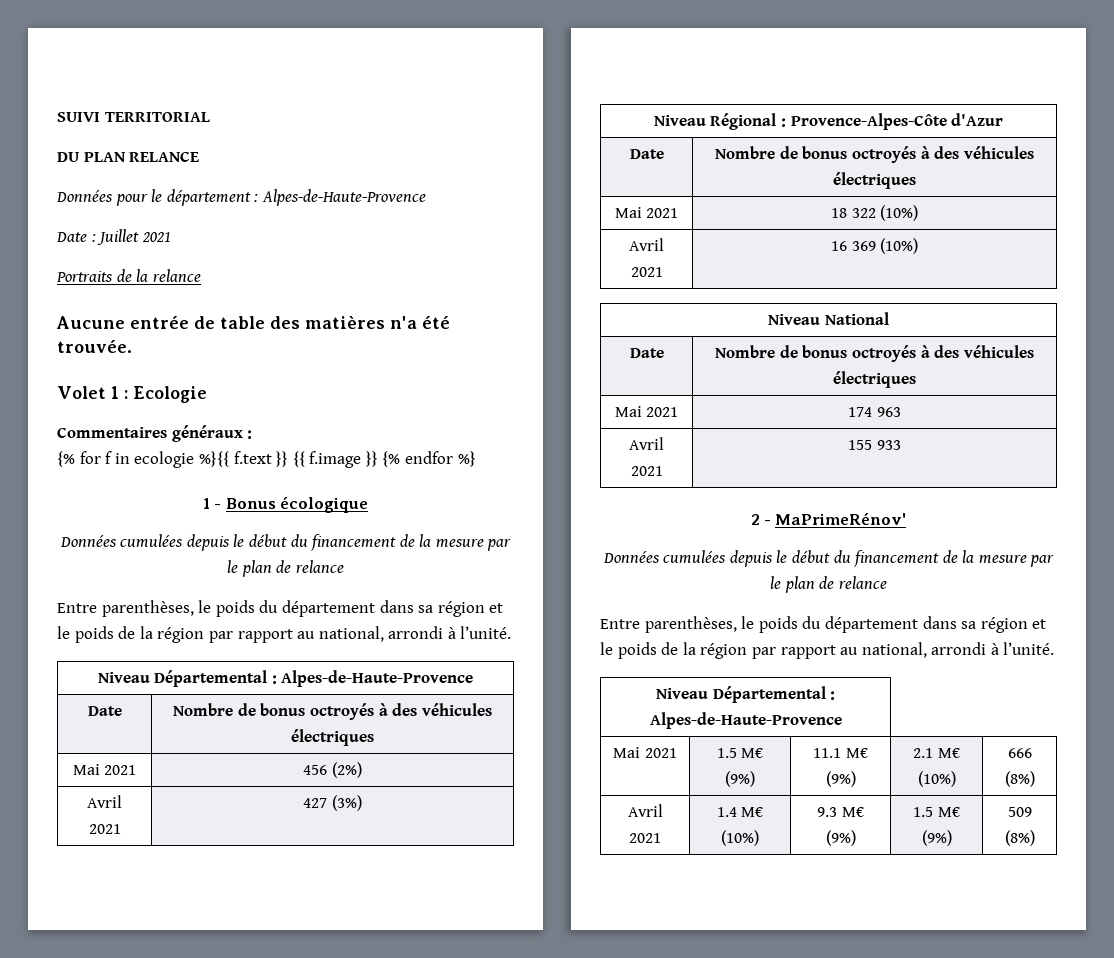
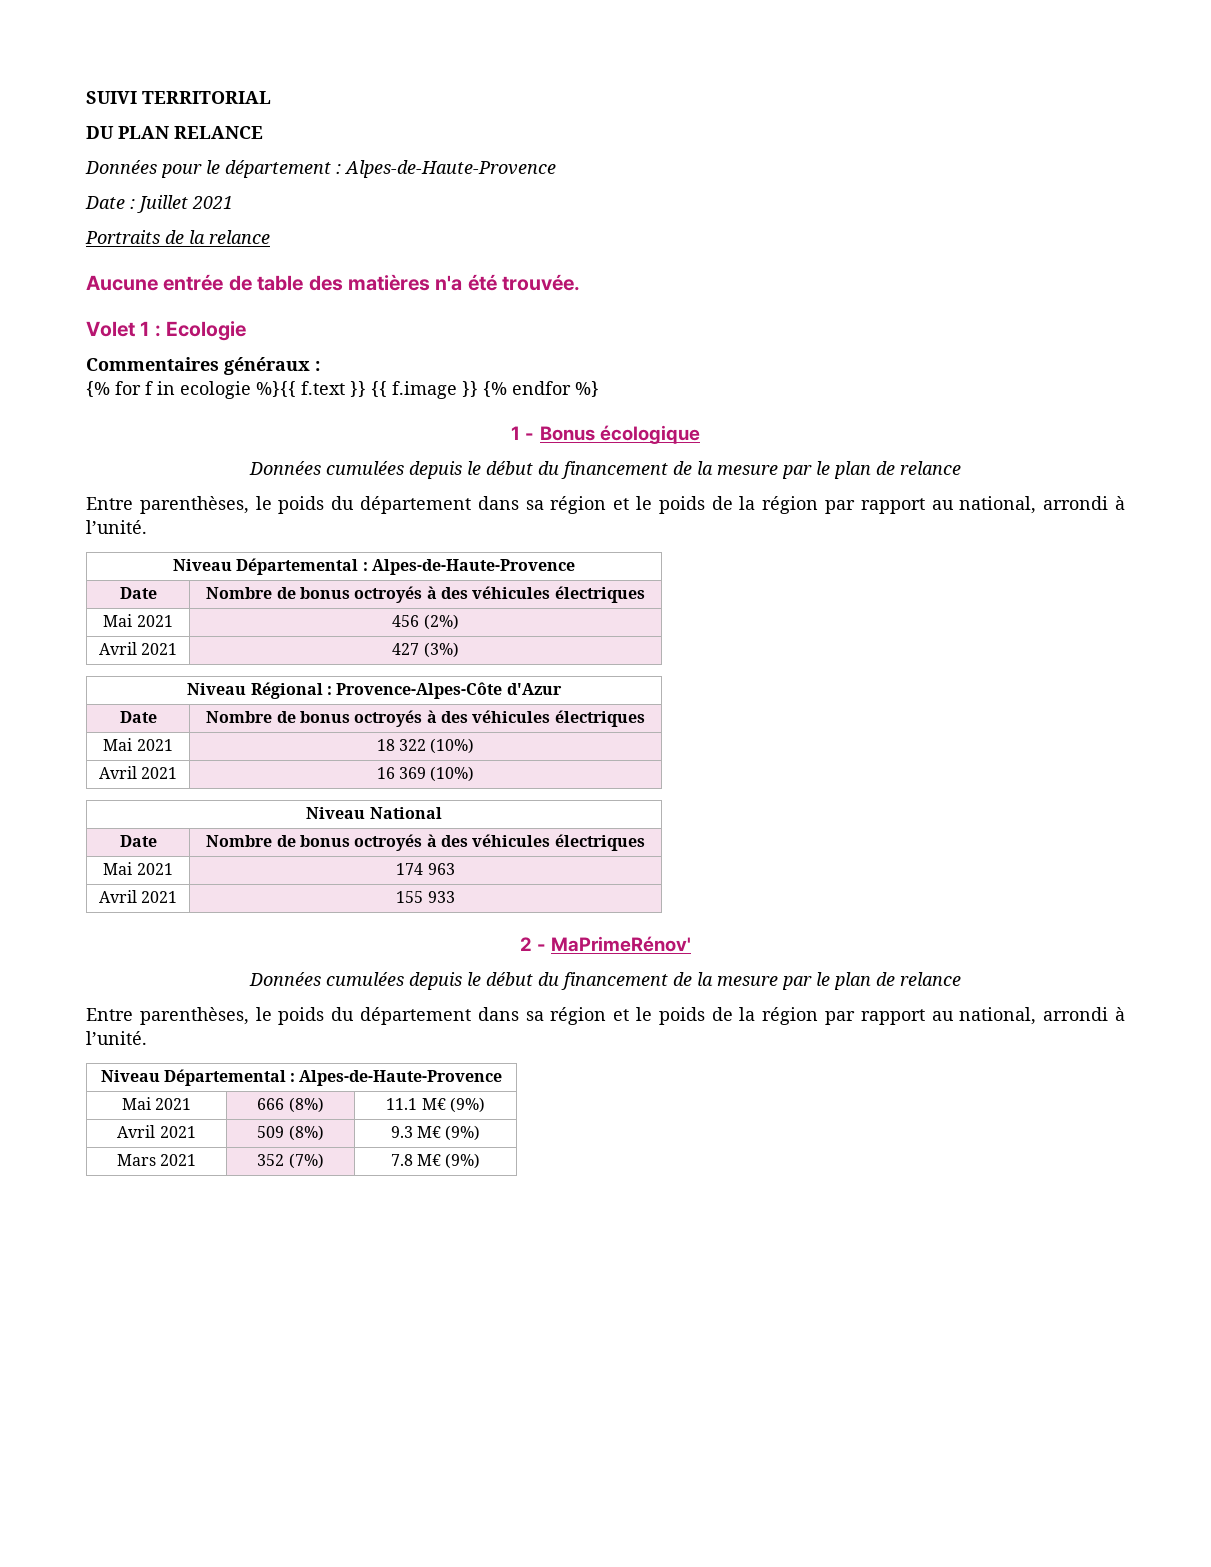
- Mai 2021 | 1.5 M€ (9%) | 11.1 M€ (9%) | 2.1 M€ (10%) | 666 (8%)
- Avril 2021 | 1.4 M€ (10%) | 9.3 M€ (9%) | 1.5 M€ (9%) | 509 (8%)
+ Mai 2021 | 666 (8%) | 11.1 M€ (9%)
+ Avril 2021 | 509 (8%) | 9.3 M€ (9%)
+ Mars 2021 | 352 (7%) | 7.8 M€ (9%)

